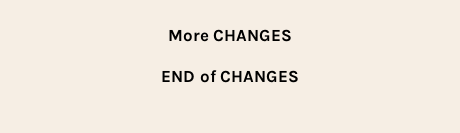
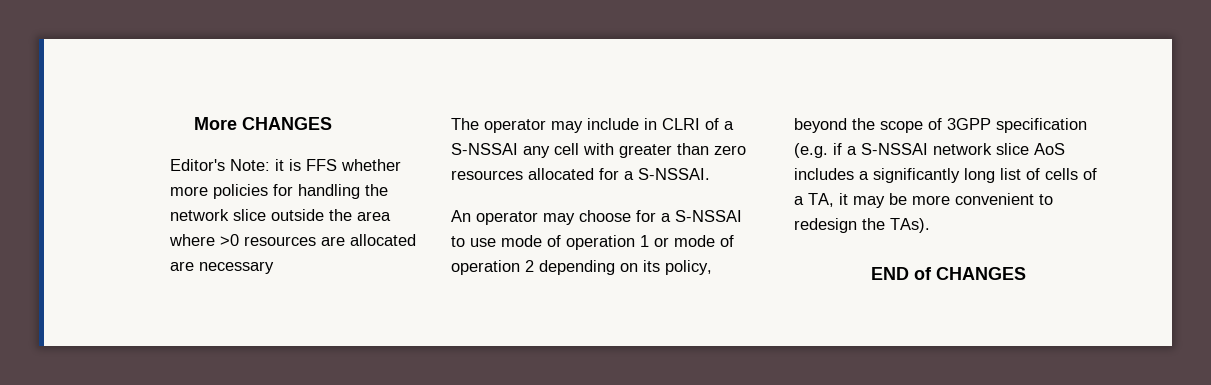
+ Editor's Note: it is FFS whether more policies for handling the network slice outside the area where >0 resources are allocated are necessary
+ The operator may include in CLRI of a S-NSSAI any cell with greater than zero resources allocated for a S-NSSAI.
+ An operator may choose for a S-NSSAI to use mode of operation 1 or mode of operation 2 depending on its policy, beyond the scope of 3GPP specification (e.g. if a S-NSSAI network slice AoS includes a significantly long list of cells of a TA, it may be more convenient to redesign the TAs).

